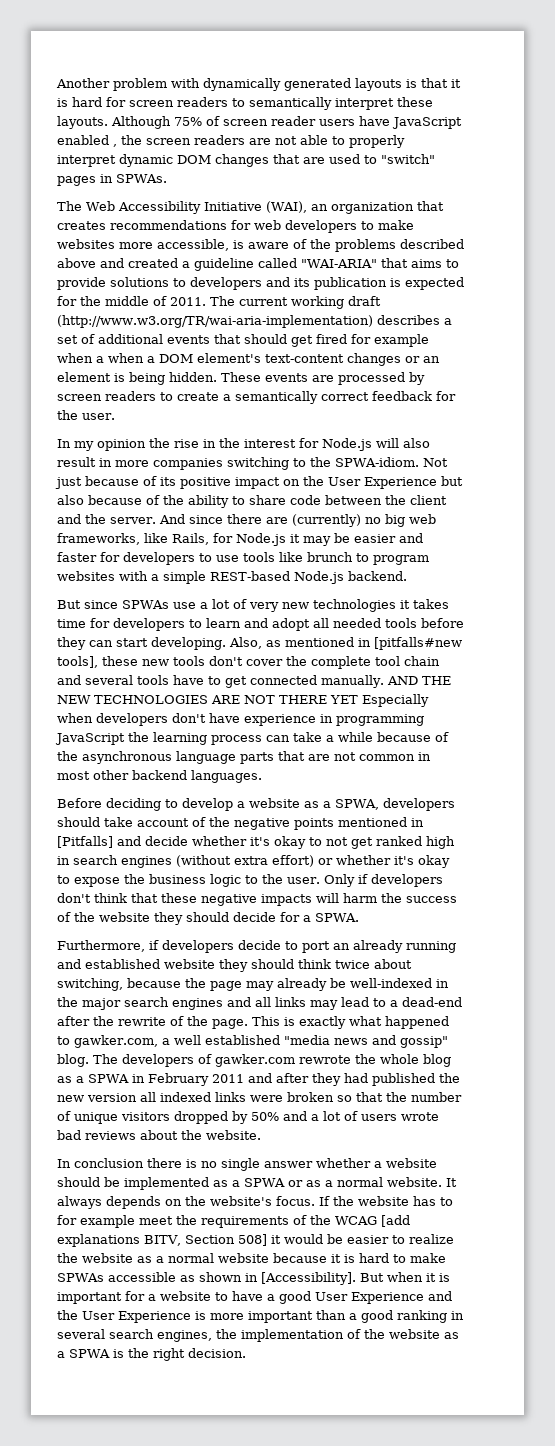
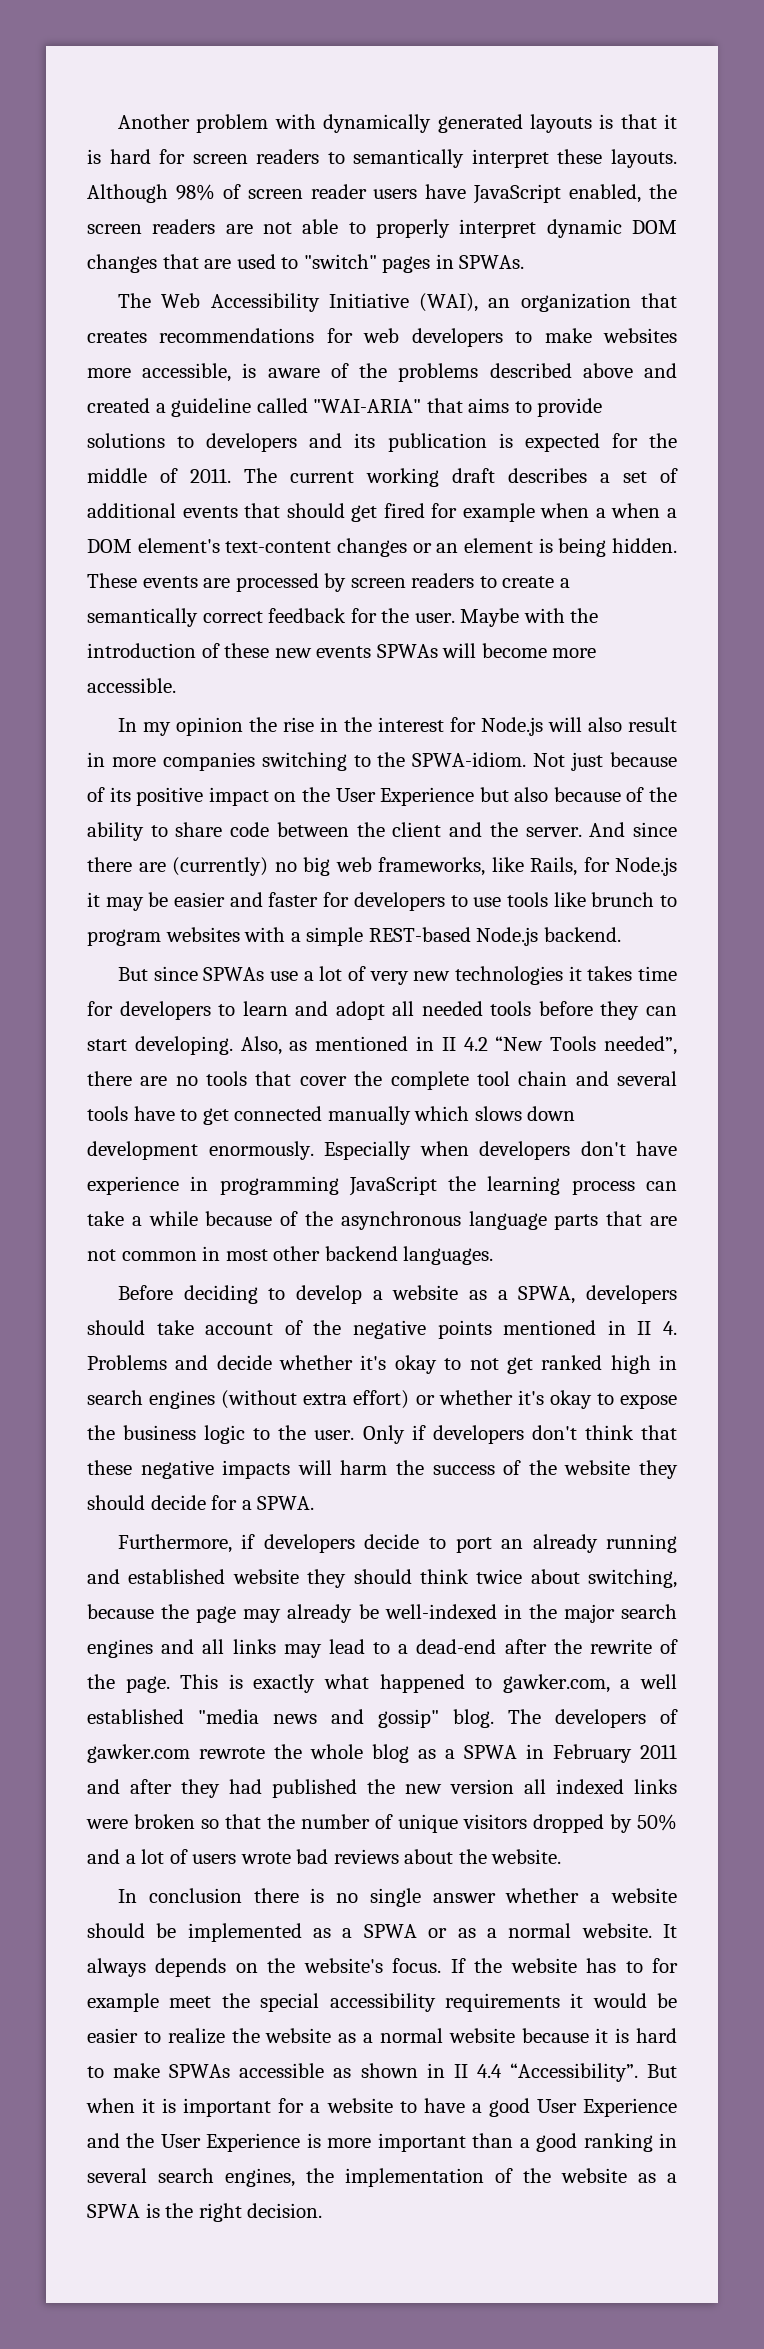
- Although 75% of screen reader users have JavaScript enabled , the screen readers are not able to properly interpret dynamic DOM changes that are used to "switch" pages in SPWAs.
+ Although 98% of screen reader users have JavaScript enabled, the screen readers are not able to properly interpret dynamic DOM changes that are used to "switch" pages in SPWAs.
- The current working draft (http://www.w3.org/TR/wai-aria-implementation) describes a set of additional events that should get fired for example when a when a DOM element's text-content changes or an element is being hidden.
+ The current working draft describes a set of additional events that should get fired for example when a when a DOM element's text-content changes or an element is being hidden.
+ Maybe with the introduction of these new events SPWAs will become more accessible.
- Also, as mentioned in [pitfalls#new tools], these new tools don't cover the complete tool chain and several tools have to get connected manually. AND THE NEW TECHNOLOGIES ARE NOT THERE YET Especially when developers don't have experience in programming JavaScript the learning process can take a while because of the asynchronous language parts that are not common in most other backend languages.
+ Also, as mentioned in II 4.2 “New Tools needed”, there are no tools that cover the complete tool chain and several tools have to get connected manually which slows down development enormously. Especially when developers don't have experience in programming JavaScript the learning process can take a while because of the asynchronous language parts that are not common in most other backend languages.
- Before deciding to develop a website as a SPWA, developers should take account of the negative points mentioned in [Pitfalls] and decide whether it's okay to not get ranked high in search engines (without extra effort) or whether it's okay to expose the business logic to the user.
+ Before deciding to develop a website as a SPWA, developers should take account of the negative points mentioned in II 4. Problems and decide whether it's okay to not get ranked high in search engines (without extra effort) or whether it's okay to expose the business logic to the user.
- If the website has to for example meet the requirements of the WCAG [add explanations BITV, Section 508] it would be easier to realize the website as a normal website because it is hard to make SPWAs accessible as shown in [Accessibility].
+ If the website has to for example meet the special accessibility requirements it would be easier to realize the website as a normal website because it is hard to make SPWAs accessible as shown in II 4.4 “Accessibility”.

